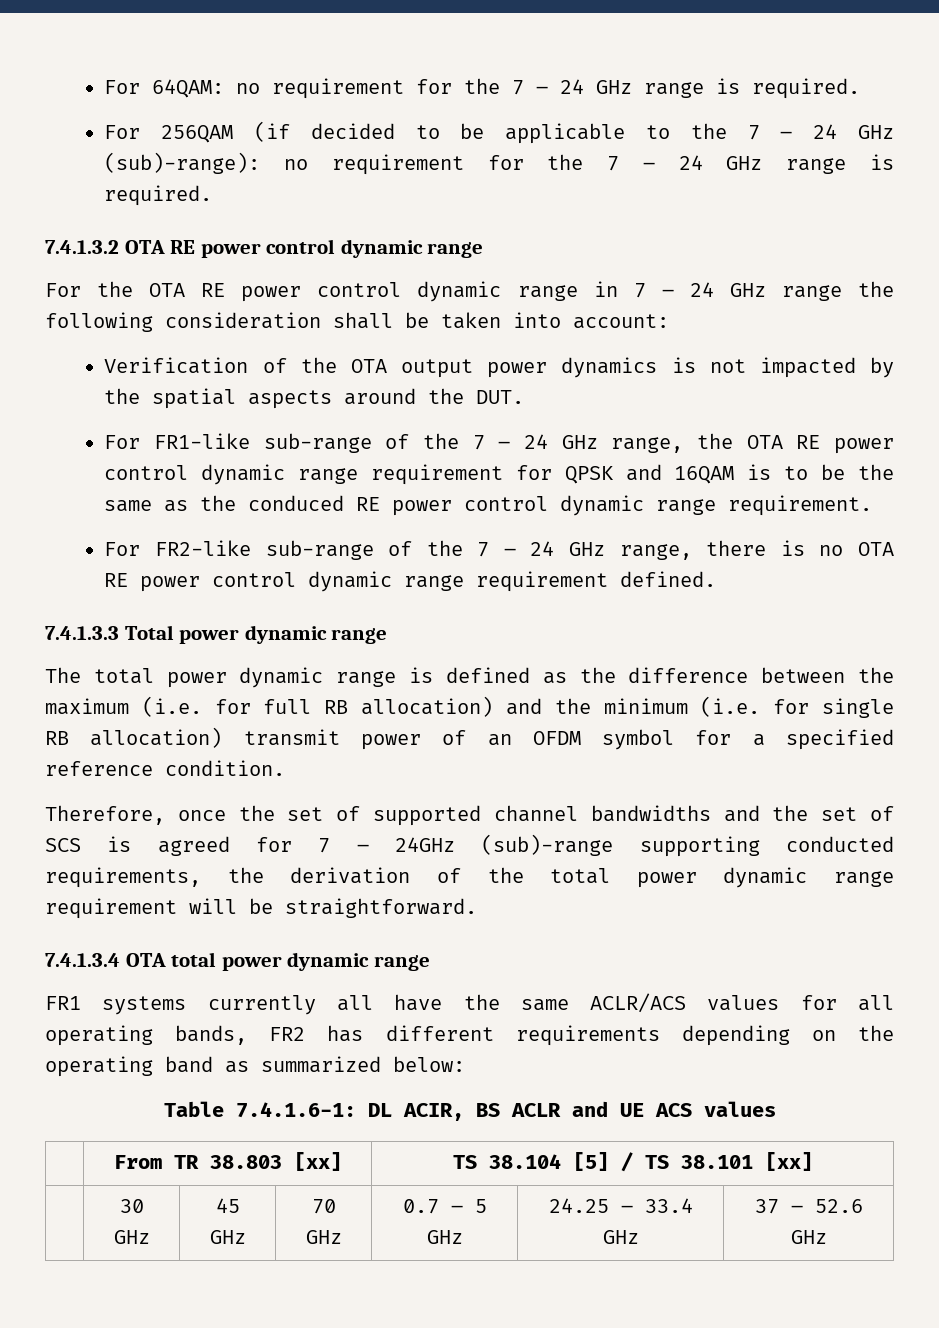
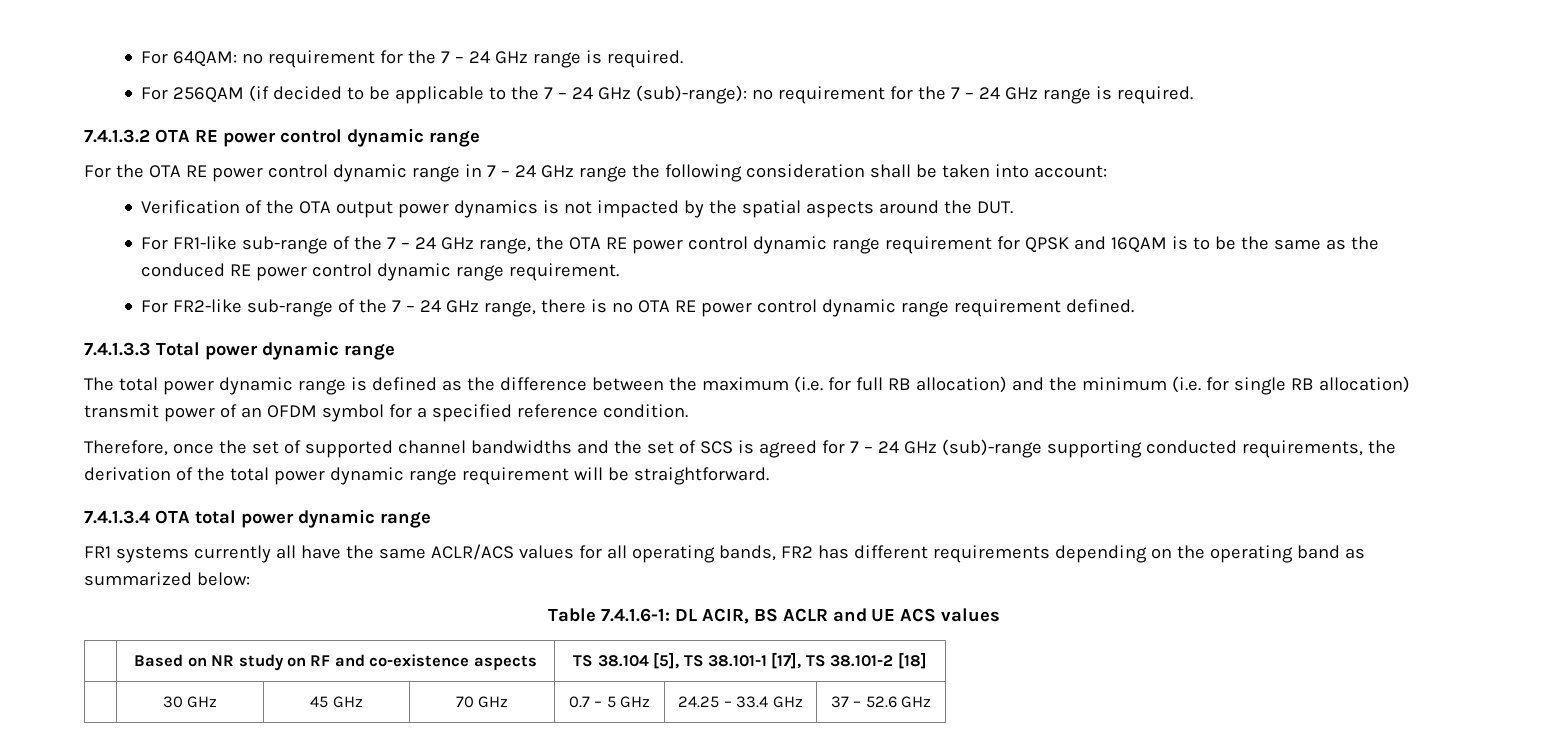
- Therefore, once the set of supported channel bandwidths and the set of SCS is agreed for 7 – 24GHz (sub)-range supporting conducted requirements, the derivation of the total power dynamic range requirement will be straightforward.
+ Therefore, once the set of supported channel bandwidths and the set of SCS is agreed for 7 – 24 GHz (sub)-range supporting conducted requirements, the derivation of the total power dynamic range requirement will be straightforward.
- | From TR 38.803 [xx] | TS 38.104 [5] / TS 38.101 [xx]
+ | Based on NR study on RF and co-existence aspects | TS 38.104 [5], TS 38.101-1 [17], TS 38.101-2 [18]

